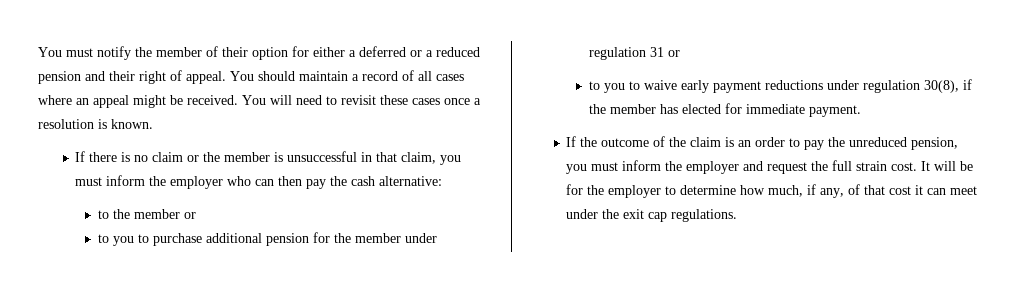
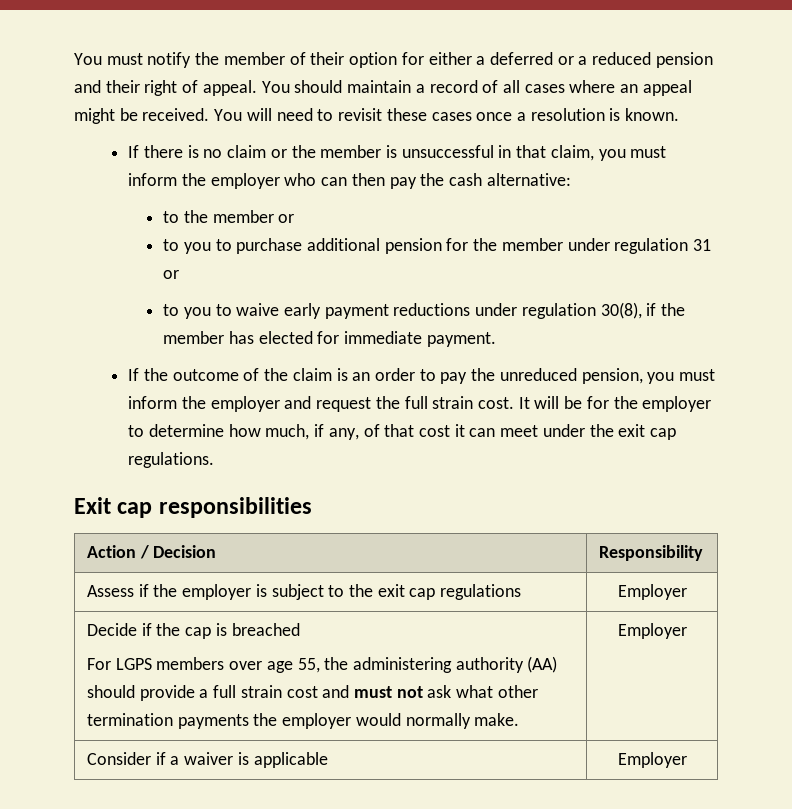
+ Exit cap responsibilities
+ Action / Decision | Responsibility
+ Assess if the employer is subject to the exit cap regulations | Employer
+ Decide if the cap is breached
+ For LGPS members over age 55, the administering authority (AA) should provide a full strain cost and must not ask what other termination payments the employer would normally make. | Employer
+ Consider if a waiver is applicable | Employer

